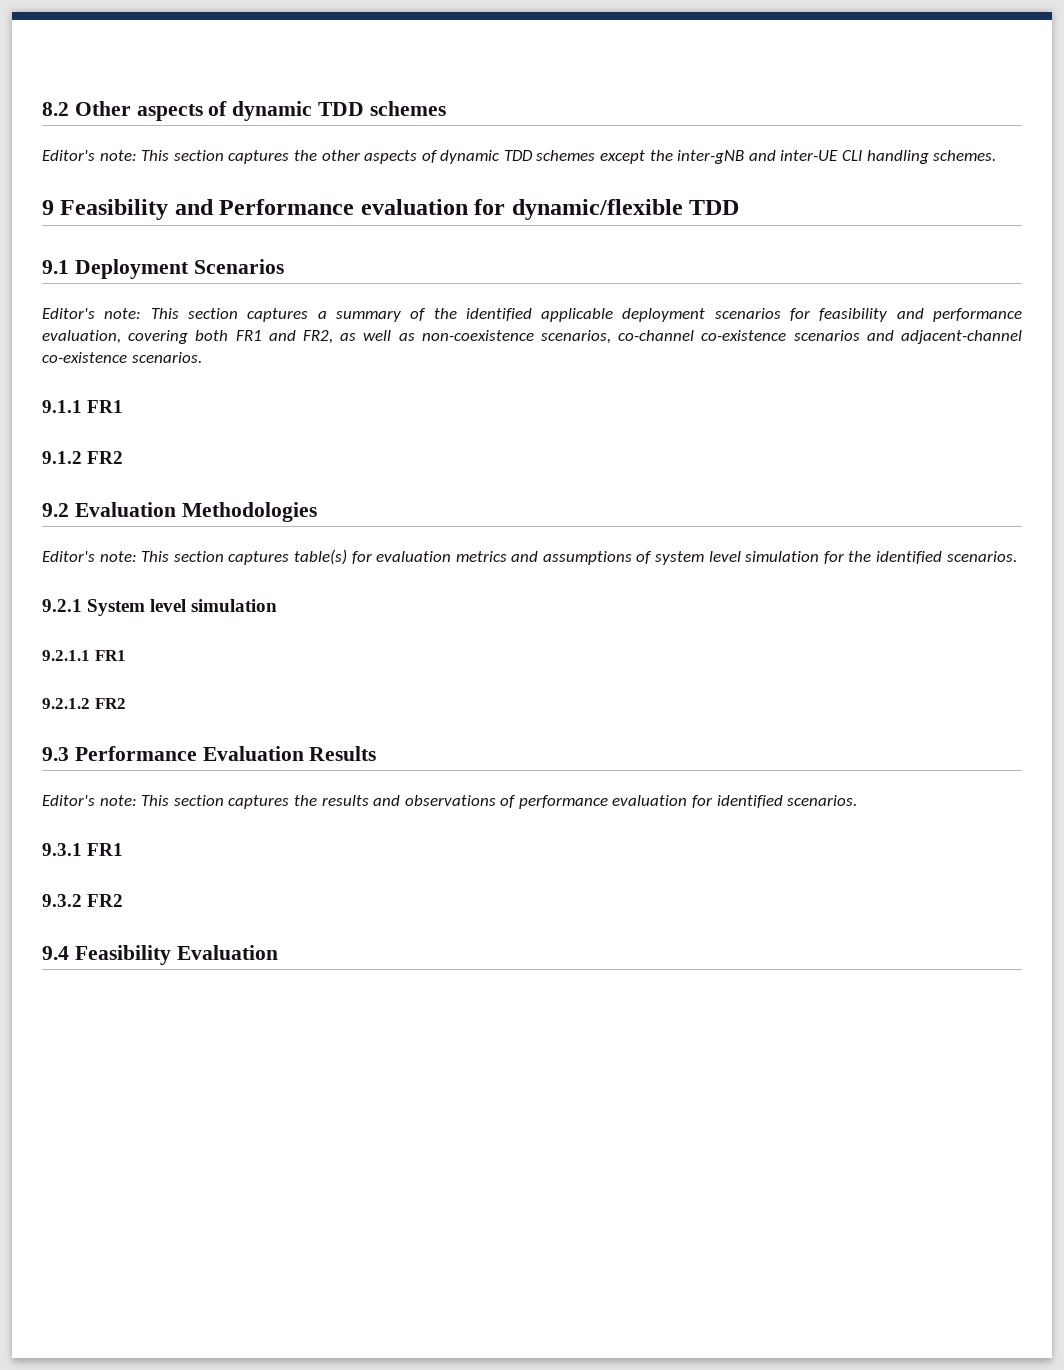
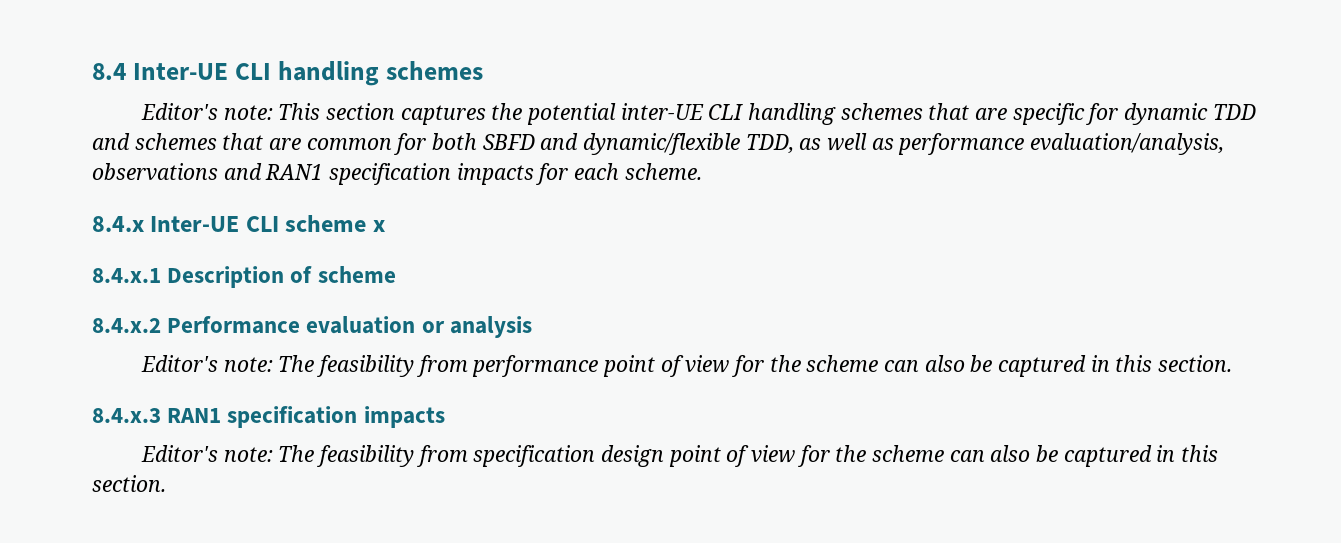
- 8.2 Other aspects of dynamic TDD schemes
+ 8.4 Inter-UE CLI handling schemes
- Editor's note: This section captures the other aspects of dynamic TDD schemes except the inter-gNB and inter-UE CLI handling schemes.
- 9 Feasibility and Performance evaluation for dynamic/flexible TDD
- 9.1 Deployment Scenarios
- Editor's note: This section captures a summary of the identified applicable deployment scenarios for feasibility and performance evaluation, covering both FR1 and FR2, as well as non-coexistence scenarios, co-channel co-existence scenarios and adjacent-channel co-existence scenarios.
- 9.1.1 FR1
- 9.1.2 FR2
- 9.2 Evaluation Methodologies
- Editor's note: This section captures table(s) for evaluation metrics and assumptions of system level simulation for the identified scenarios.
- 9.2.1 System level simulation
- 9.2.1.1 FR1
- 9.2.1.2 FR2
- 9.3 Performance Evaluation Results
- Editor's note: This section captures the results and observations of performance evaluation for identified scenarios.
- 9.3.1 FR1
- 9.3.2 FR2
- 9.4 Feasibility Evaluation
+ Editor's note: This section captures the potential inter-UE CLI handling schemes that are specific for dynamic TDD and schemes that are common for both SBFD and dynamic/flexible TDD, as well as performance evaluation/analysis, observations and RAN1 specification impacts for each scheme.
+ 8.4.x Inter-UE CLI scheme x
+ 8.4.x.1 Description of scheme
+ 8.4.x.2 Performance evaluation or analysis
+ Editor's note: The feasibility from performance point of view for the scheme can also be captured in this section.
+ 8.4.x.3 RAN1 specification impacts
+ Editor's note: The feasibility from specification design point of view for the scheme can also be captured in this section.

